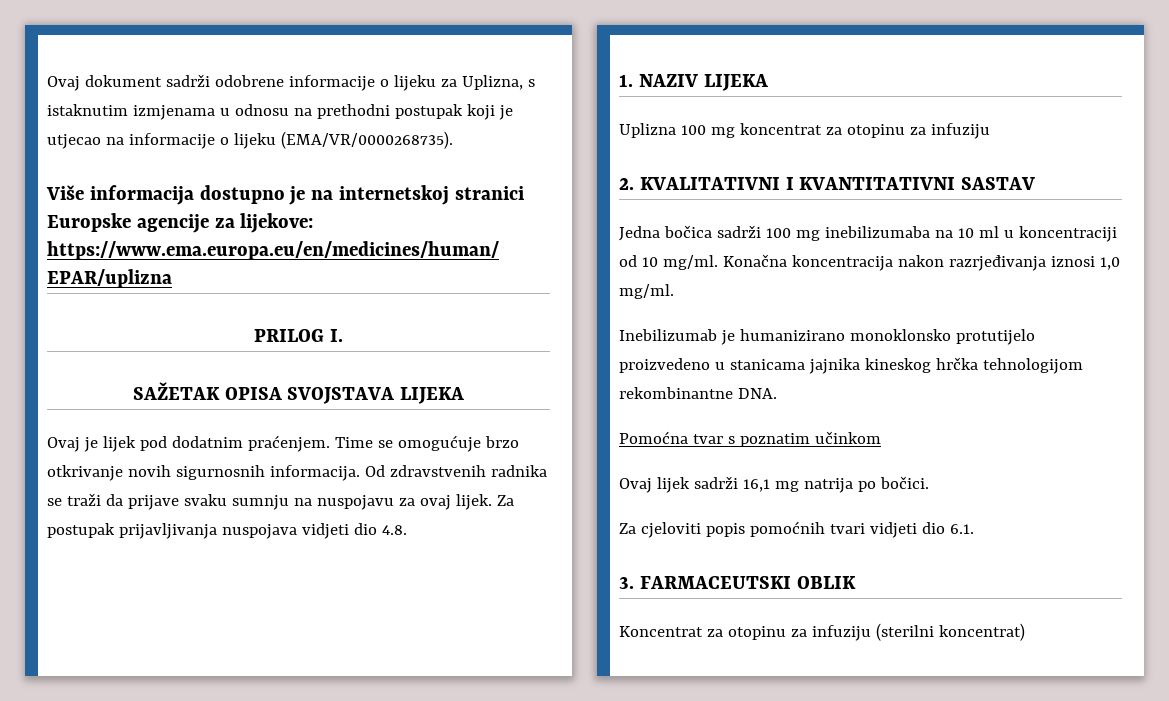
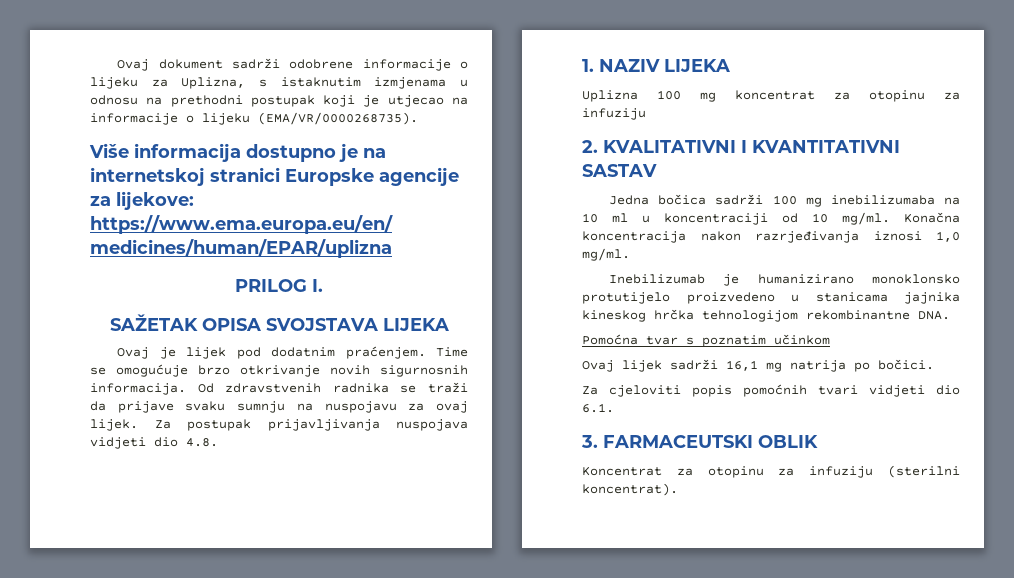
- Koncentrat za otopinu za infuziju (sterilni koncentrat)
+ Koncentrat za otopinu za infuziju (sterilni koncentrat).

